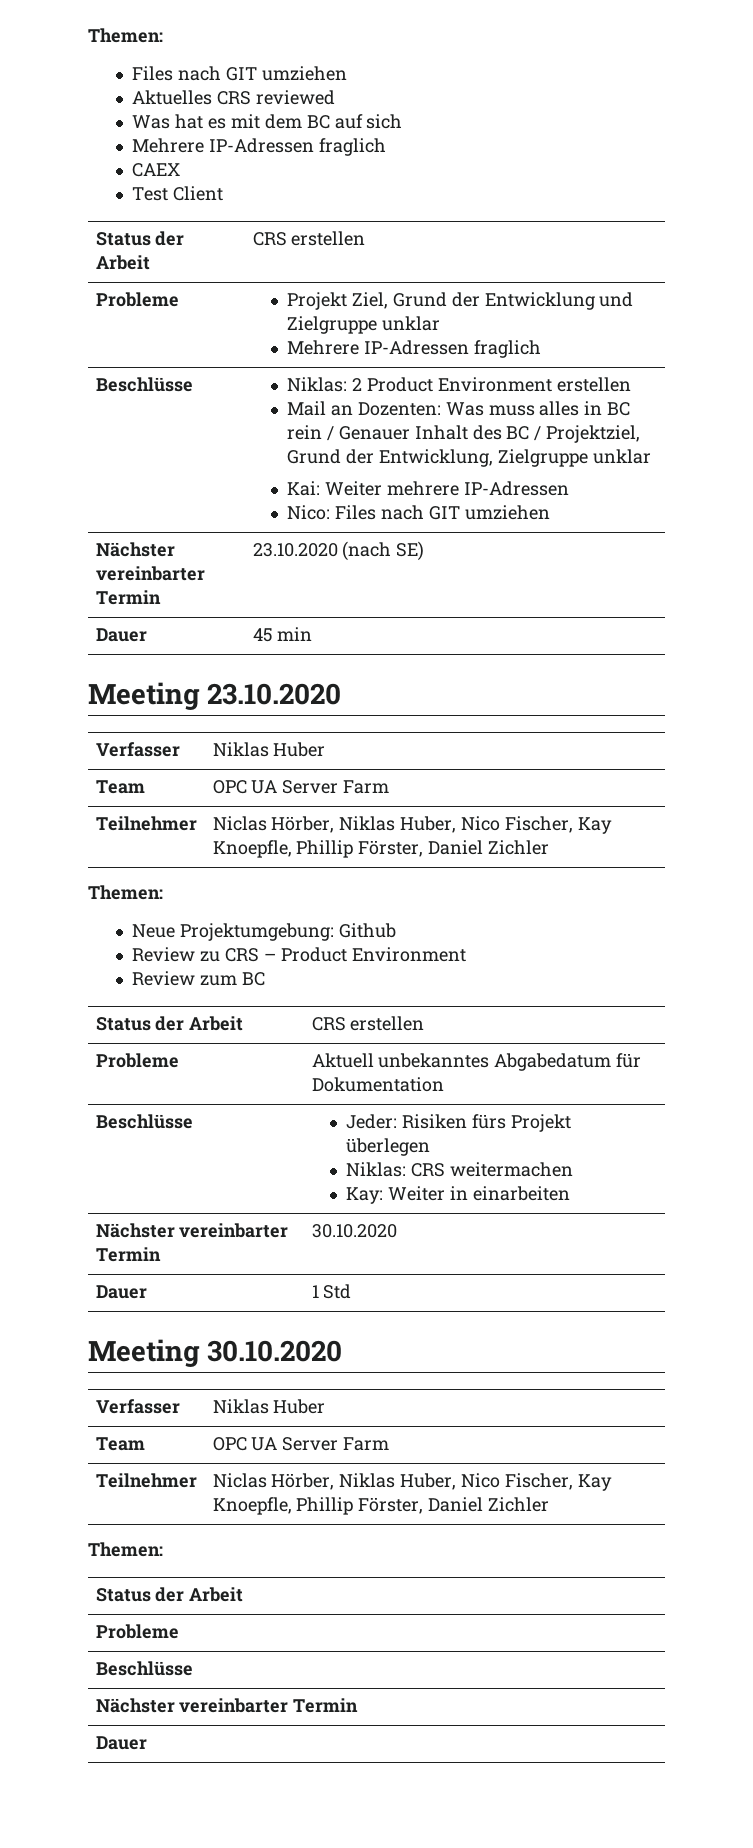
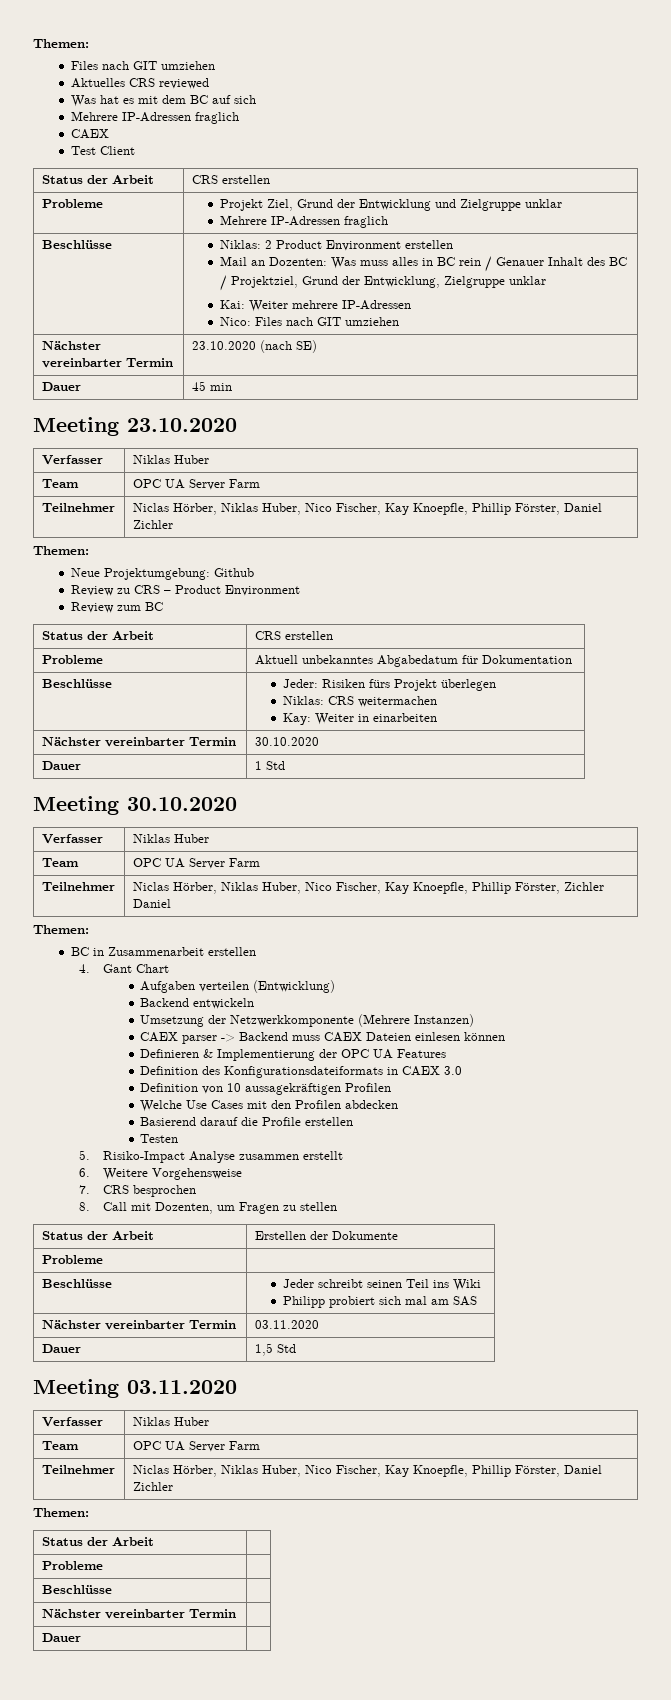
+ Teilnehmer | Niclas Hörber, Niklas Huber, Nico Fischer, Kay Knoepfle, Phillip Förster, Zichler Daniel
+ Themen:
+ BC in Zusammenarbeit erstellen
+ 4. Gant Chart
+ Aufgaben verteilen (Entwicklung)
+ Backend entwickeln
+ Umsetzung der Netzwerkkomponente (Mehrere Instanzen)
+ CAEX parser -> Backend muss CAEX Dateien einlesen können
+ Definieren & Implementierung der OPC UA Features
+ Definition des Konfigurationsdateiformats in CAEX 3.0
+ Definition von 10 aussagekräftigen Profilen
+ Welche Use Cases mit den Profilen abdecken
+ Basierend darauf die Profile erstellen
+ Testen
+ 5. Risiko-Impact Analyse zusammen erstellt
+ 6. Weitere Vorgehensweise
+ 7. CRS besprochen
+ 8. Call mit Dozenten, um Fragen zu stellen
+ Status der Arbeit | Erstellen der Dokumente
+ Probleme |
+ Beschlüsse | Jeder schreibt seinen Teil ins Wiki
+ Philipp probiert sich mal am SAS
+ Nächster vereinbarter Termin | 03.11.2020
+ Dauer | 1,5 Std
+ Meeting 03.11.2020
+ Verfasser | Niklas Huber
+ Team | OPC UA Server Farm

